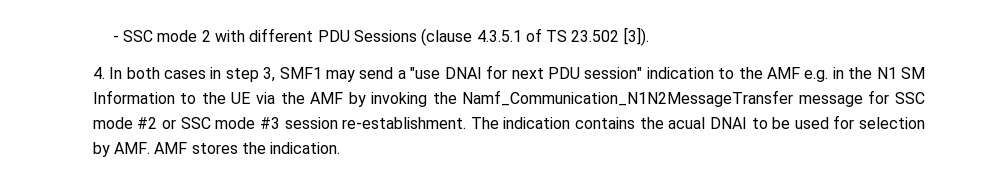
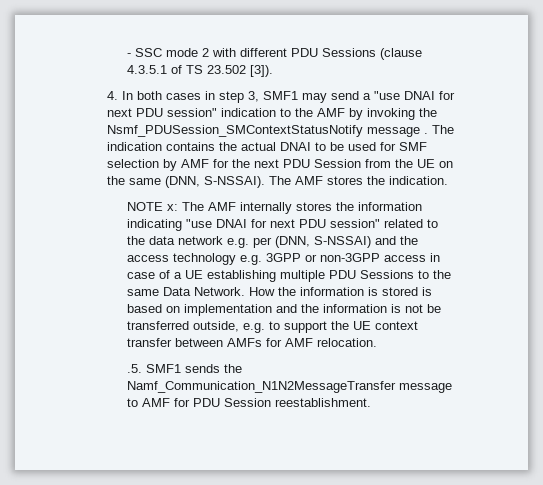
- 4. In both cases in step 3, SMF1 may send a "use DNAI for next PDU session" indication to the AMF e.g. in the N1 SM Information to the UE via the AMF by invoking the Namf_Communication_N1N2MessageTransfer message for SSC mode #2 or SSC mode #3 session re-establishment.
+ 4. In both cases in step 3, SMF1 may send a "use DNAI for next PDU session" indication to the AMF by invoking the Nsmf_PDUSession_SMContextStatusNotify message .
- The indication contains the acual DNAI to be used for selection by AMF. AMF stores the indication.
+ The indication contains the actual DNAI to be used for SMF selection by AMF for the next PDU Session from the UE on the same (DNN, S-NSSAI). The AMF stores the indication.
+ NOTE x: The AMF internally stores the information indicating "use DNAI for next PDU session" related to the data network e.g. per (DNN, S-NSSAI) and the access technology e.g. 3GPP or non-3GPP access in case of a UE establishing multiple PDU Sessions to the same Data Network. How the information is stored is based on implementation and the information is not be transferred outside, e.g. to support the UE context transfer between AMFs for AMF relocation.
+ .5. SMF1 sends the Namf_Communication_N1N2MessageTransfer message to AMF for PDU Session reestablishment.

